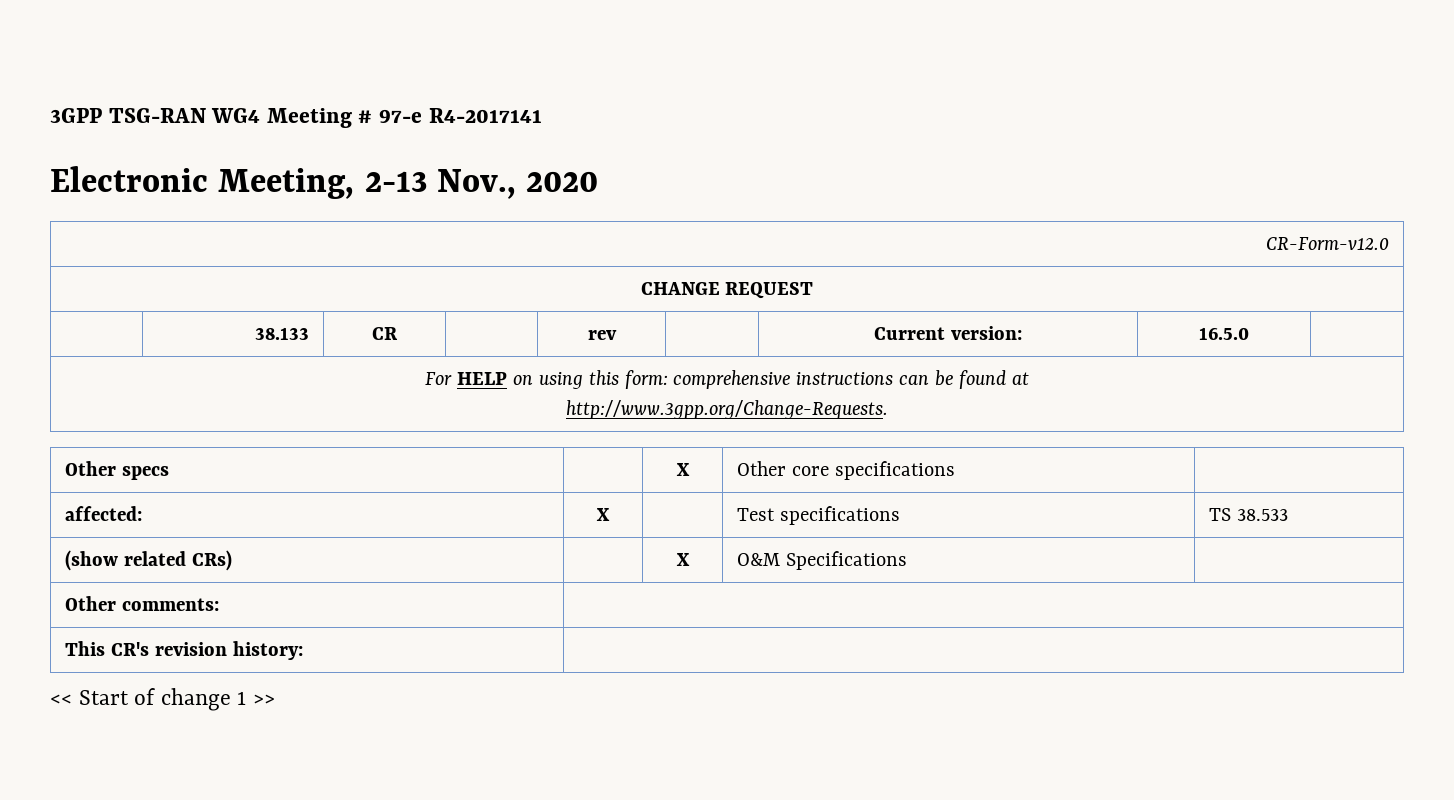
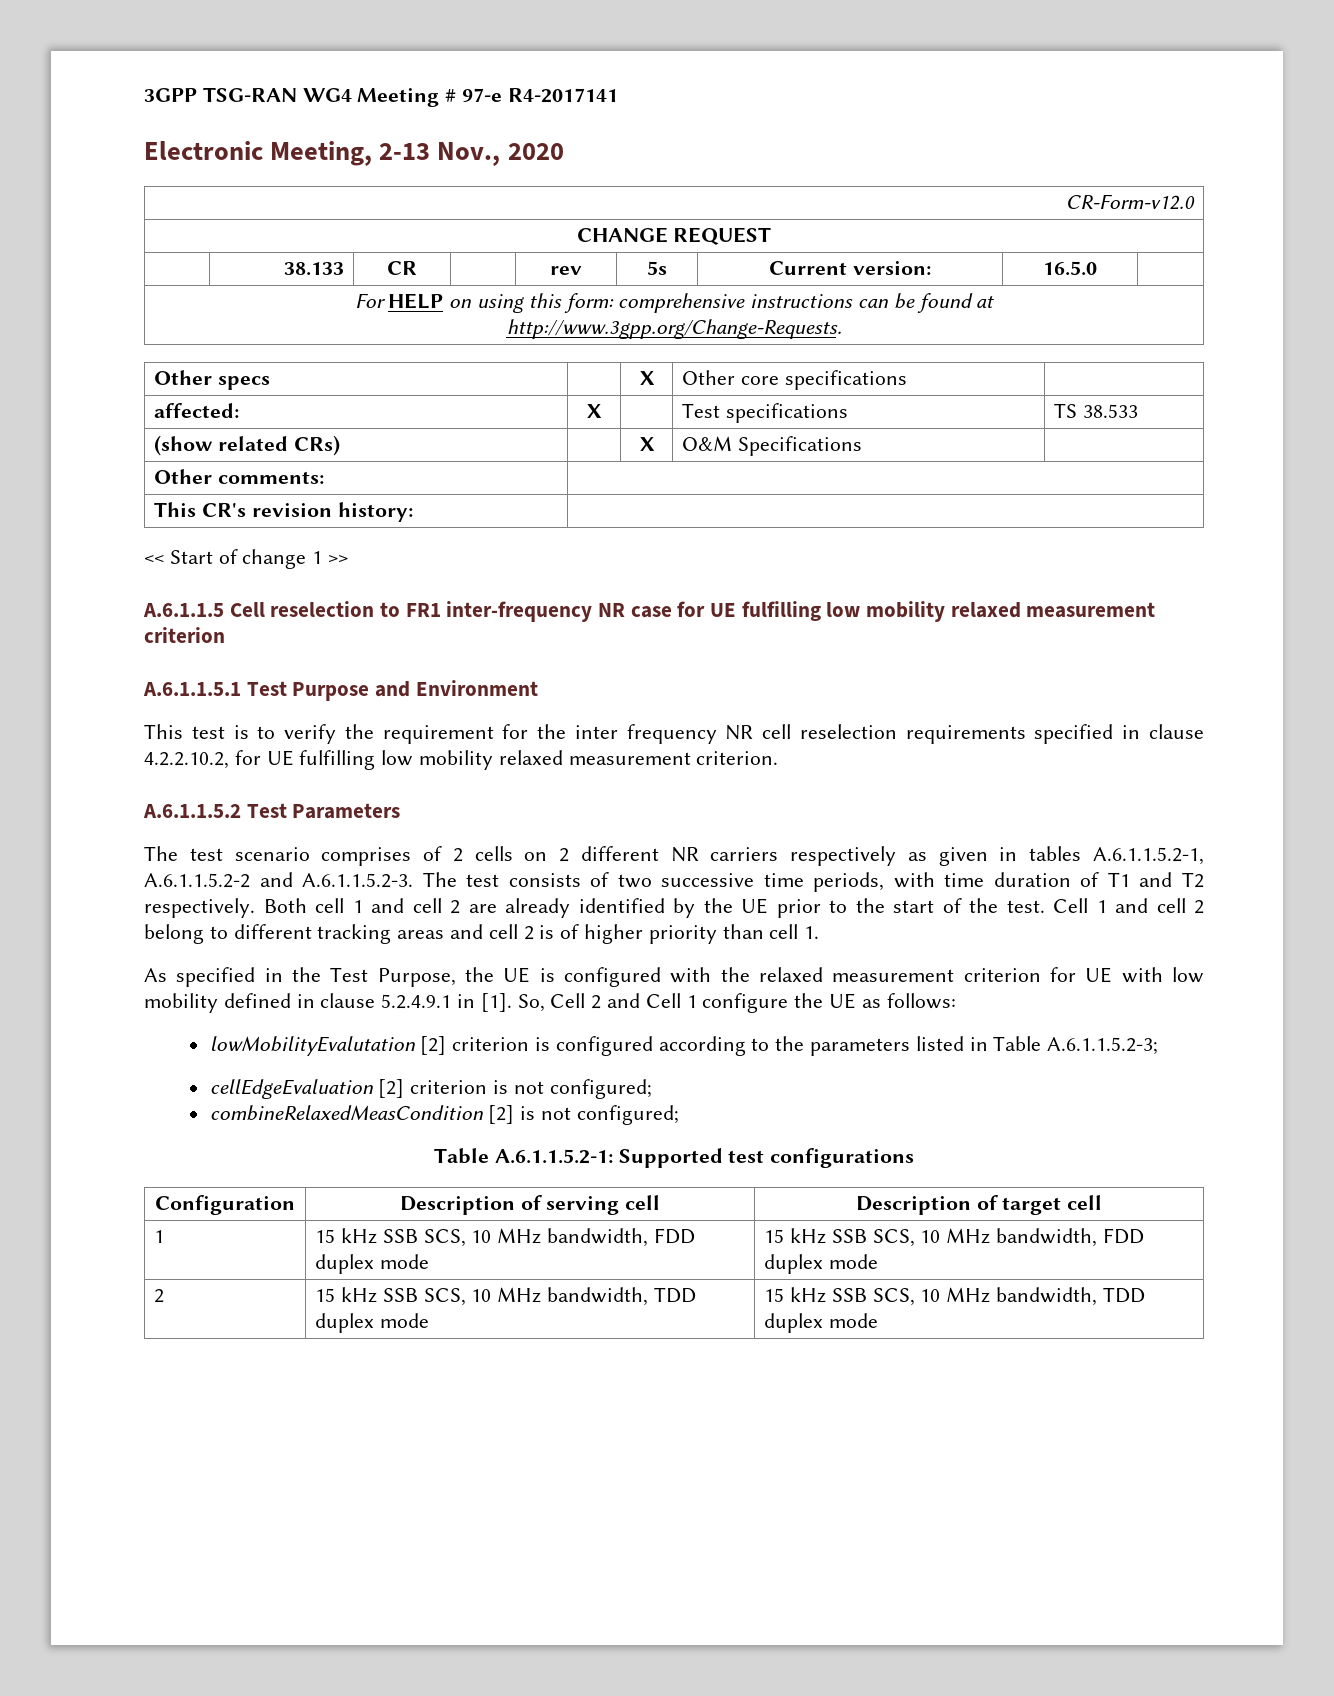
- | 38.133 | CR | | rev | | Current version: | 16.5.0 |
+ | 38.133 | CR | | rev | 5s | Current version: | 16.5.0 |
+ A.6.1.1.5 Cell reselection to FR1 inter-frequency NR case for UE fulfilling low mobility relaxed measurement criterion
+ A.6.1.1.5.1 Test Purpose and Environment
+ This test is to verify the requirement for the inter frequency NR cell reselection requirements specified in clause 4.2.2.10.2, for UE fulfilling low mobility relaxed measurement criterion.
+ A.6.1.1.5.2 Test Parameters
+ The test scenario comprises of 2 cells on 2 different NR carriers respectively as given in tables A.6.1.1.5.2-1, A.6.1.1.5.2-2 and A.6.1.1.5.2-3. The test consists of two successive time periods, with time duration of T1 and T2 respectively. Both cell 1 and cell 2 are already identified by the UE prior to the start of the test. Cell 1 and cell 2 belong to different tracking areas and cell 2 is of higher priority than cell 1.
+ As specified in the Test Purpose, the UE is configured with the relaxed measurement criterion for UE with low mobility defined in clause 5.2.4.9.1 in [1]. So, Cell 2 and Cell 1 configure the UE as follows:
+ lowMobilityEvalutation [2] criterion is configured according to the parameters listed in Table A.6.1.1.5.2-3;
+ cellEdgeEvaluation [2] criterion is not configured;
+ combineRelaxedMeasCondition [2] is not configured;
+ Table A.6.1.1.5.2-1: Supported test configurations
+ Configuration | Description of serving cell | Description of target cell
+ 1 | 15 kHz SSB SCS, 10 MHz bandwidth, FDD duplex mode | 15 kHz SSB SCS, 10 MHz bandwidth, FDD duplex mode
+ 2 | 15 kHz SSB SCS, 10 MHz bandwidth, TDD duplex mode | 15 kHz SSB SCS, 10 MHz bandwidth, TDD duplex mode

